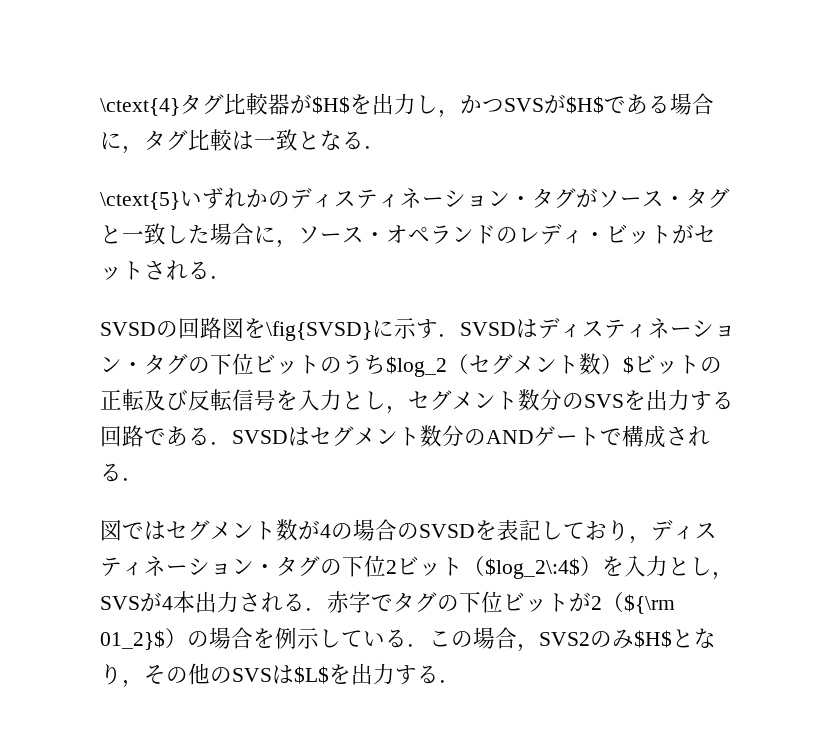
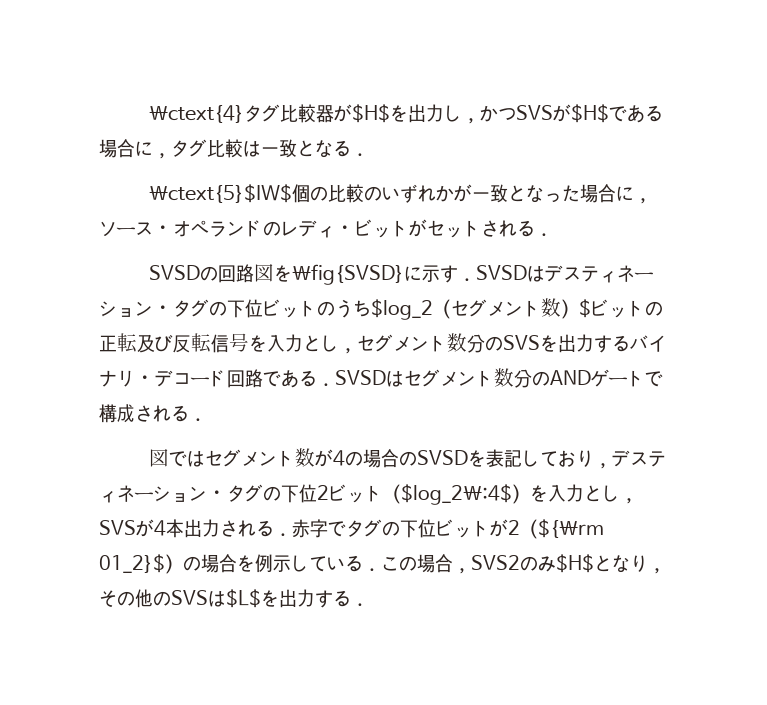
- \ctext{5}いずれかのディスティネーション・タグがソース・タグと一致した場合に，ソース・オペランドのレディ・ビットがセットされる．
+ \ctext{5}$IW$個の比較のいずれかが一致となった場合に，ソース・オペランドのレディ・ビットがセットされる．
- SVSDの回路図を\fig{SVSD}に示す．SVSDはディスティネーション・タグの下位ビットのうち$log_2（セグメント数）$ビットの正転及び反転信号を入力とし，セグメント数分のSVSを出力する回路である．SVSDはセグメント数分のANDゲートで構成される．
+ SVSDの回路図を\fig{SVSD}に示す．SVSDはデスティネーション・タグの下位ビットのうち$log_2（セグメント数）$ビットの正転及び反転信号を入力とし，セグメント数分のSVSを出力するバイナリ・デコード回路である．SVSDはセグメント数分のANDゲートで構成される．
- 図ではセグメント数が4の場合のSVSDを表記しており，ディスティネーション・タグの下位2ビット（$log_2\:4$）を入力とし，SVSが4本出力される．赤字でタグの下位ビットが2（${\rm 01_2}$）の場合を例示している．この場合，SVS2のみ$H$となり，その他のSVSは$L$を出力する．
+ 図ではセグメント数が4の場合のSVSDを表記しており，デスティネーション・タグの下位2ビット（$log_2\:4$）を入力とし，SVSが4本出力される．赤字でタグの下位ビットが2（${\rm 01_2}$）の場合を例示している．この場合，SVS2のみ$H$となり，その他のSVSは$L$を出力する．

